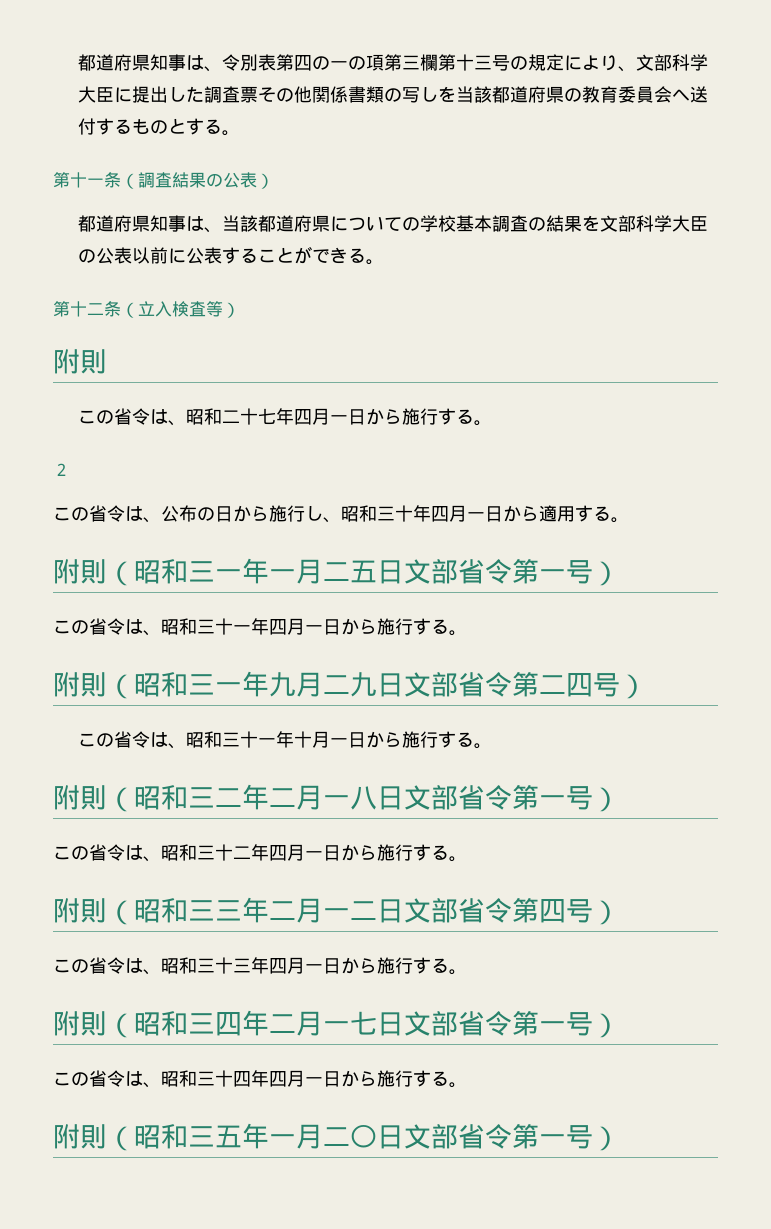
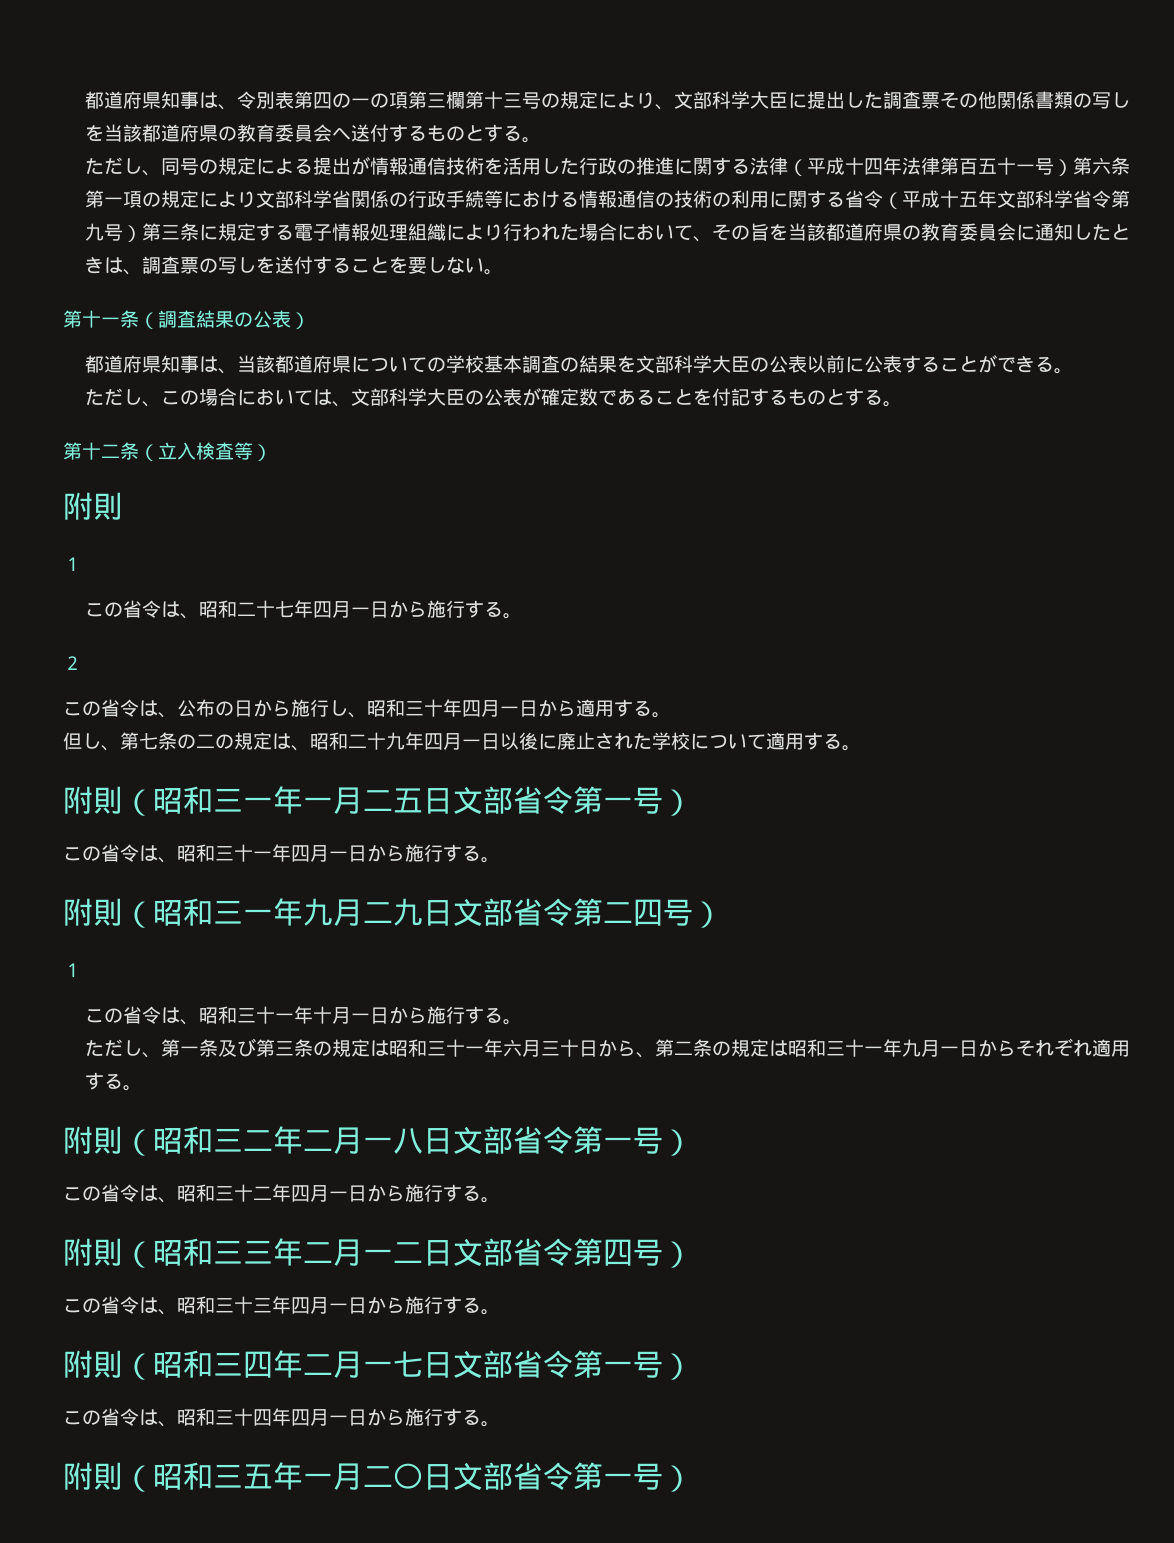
+ ただし、同号の規定による提出が情報通信技術を活用した行政の推進に関する法律（平成十四年法律第百五十一号）第六条第一項の規定により文部科学省関係の行政手続等における情報通信の技術の利用に関する省令（平成十五年文部科学省令第九号）第三条に規定する電子情報処理組織により行われた場合において、その旨を当該都道府県の教育委員会に通知したときは、調査票の写しを送付することを要しない。
+ ただし、この場合においては、文部科学大臣の公表が確定数であることを付記するものとする。
  第十二条（立入検査等）
  附則
+ １
+ 但し、第七条の二の規定は、昭和二十九年四月一日以後に廃止された学校について適用する。
  附則（昭和三一年九月二九日文部省令第二四号）
+ １
+ ただし、第一条及び第三条の規定は昭和三十一年六月三十日から、第二条の規定は昭和三十一年九月一日からそれぞれ適用する。

